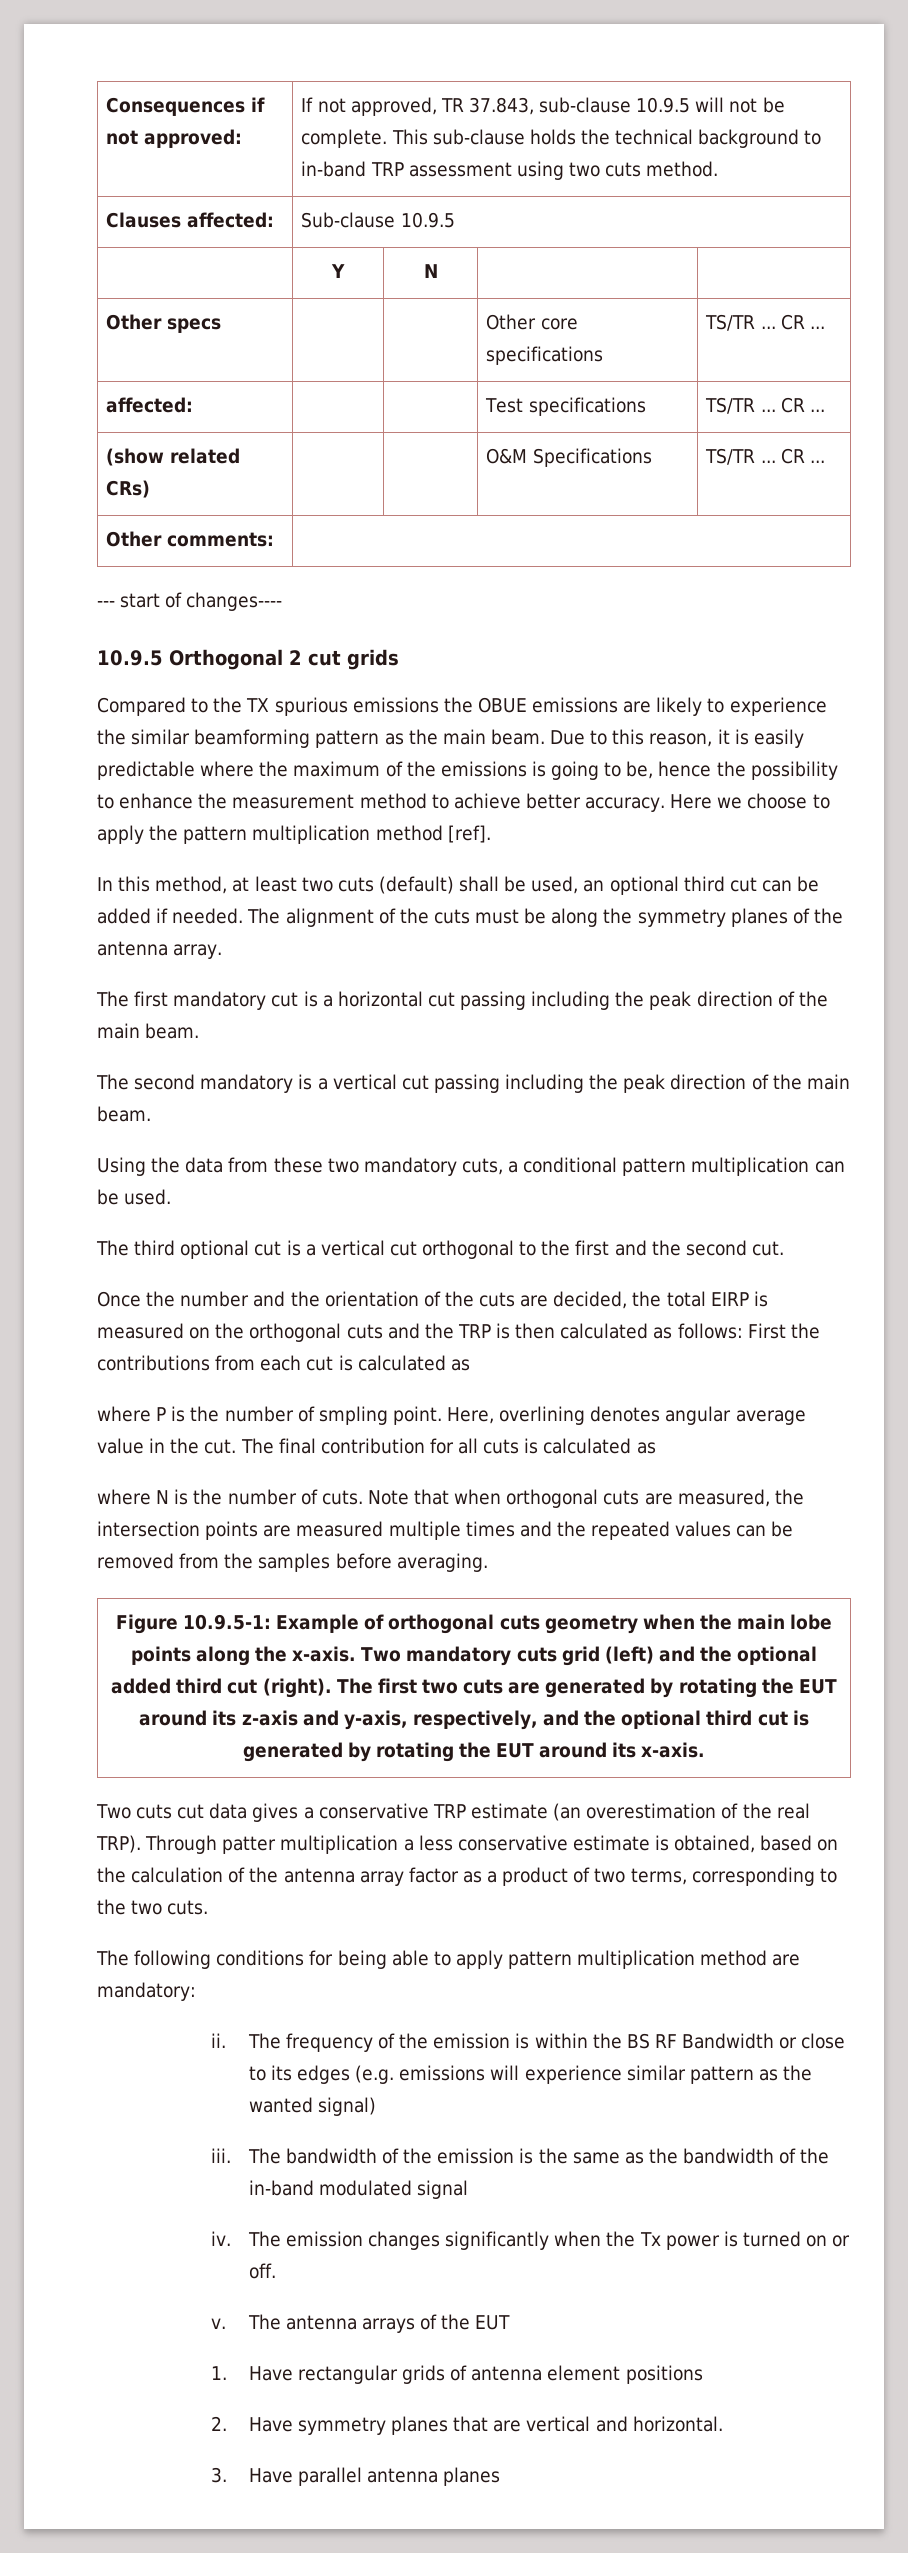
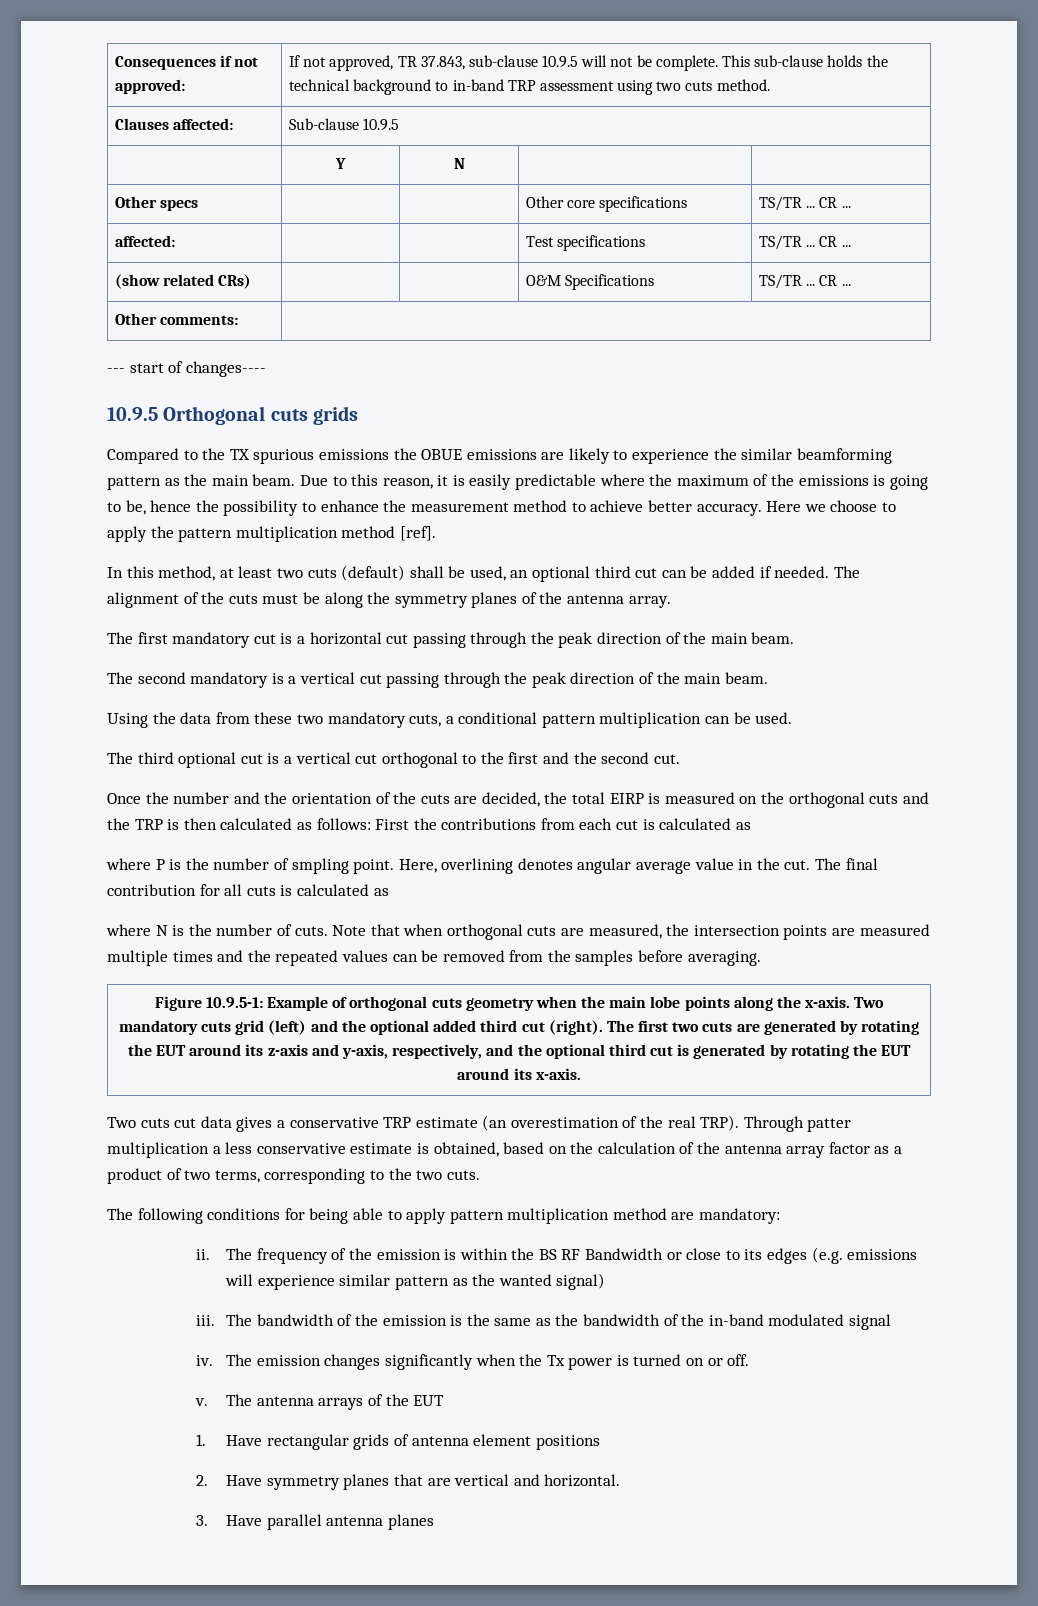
- 10.9.5 Orthogonal 2 cut grids
+ 10.9.5 Orthogonal cuts grids
- The first mandatory cut is a horizontal cut passing including the peak direction of the main beam.
+ The first mandatory cut is a horizontal cut passing through the peak direction of the main beam.
- The second mandatory is a vertical cut passing including the peak direction of the main beam.
+ The second mandatory is a vertical cut passing through the peak direction of the main beam.

